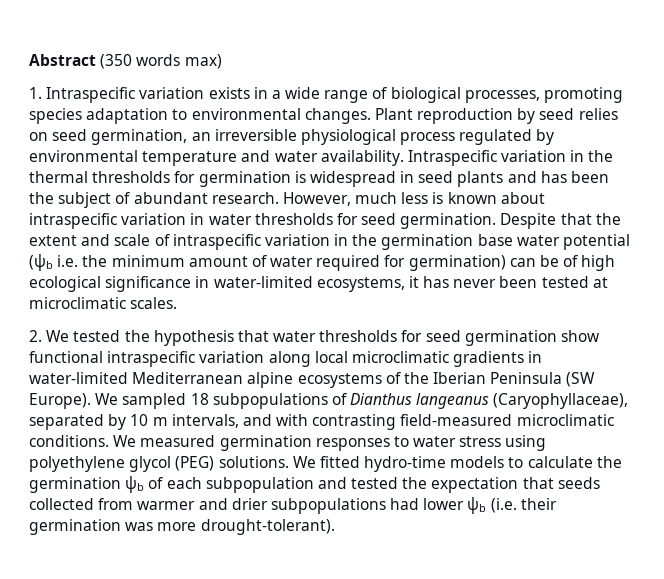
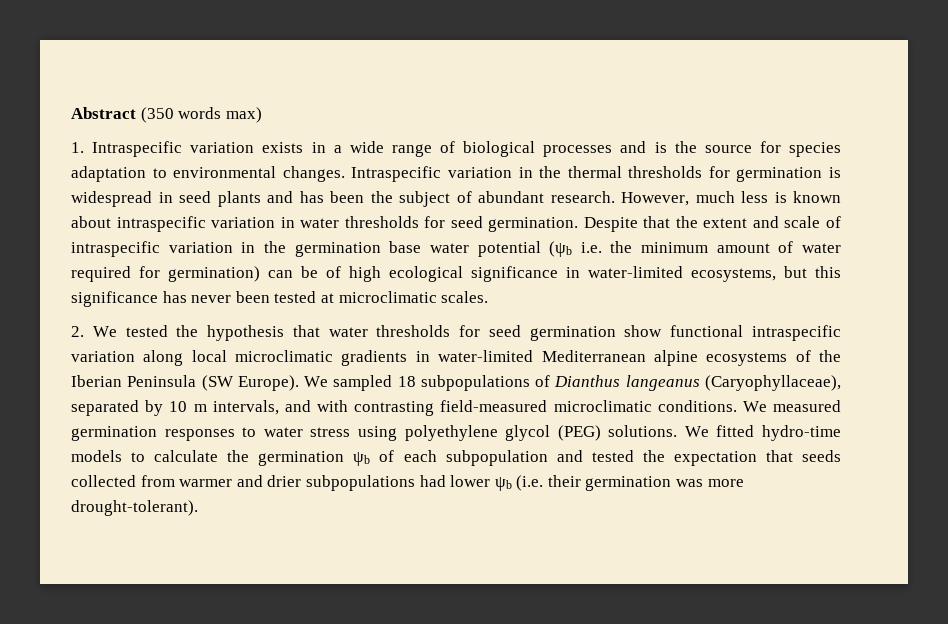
- 1. Intraspecific variation exists in a wide range of biological processes, promoting species adaptation to environmental changes.
+ 1. Intraspecific variation exists in a wide range of biological processes and is the source for species adaptation to environmental changes.
- Plant reproduction by seed relies on seed germination, an irreversible physiological process regulated by environmental temperature and water availability.
- Despite that the extent and scale of intraspecific variation in the germination base water potential (ψb i.e. the minimum amount of water required for germination) can be of high ecological significance in water-limited ecosystems, it has never been tested at microclimatic scales.
+ Despite that the extent and scale of intraspecific variation in the germination base water potential (ψb i.e. the minimum amount of water required for germination) can be of high ecological significance in water-limited ecosystems, but this significance has never been tested at microclimatic scales.

